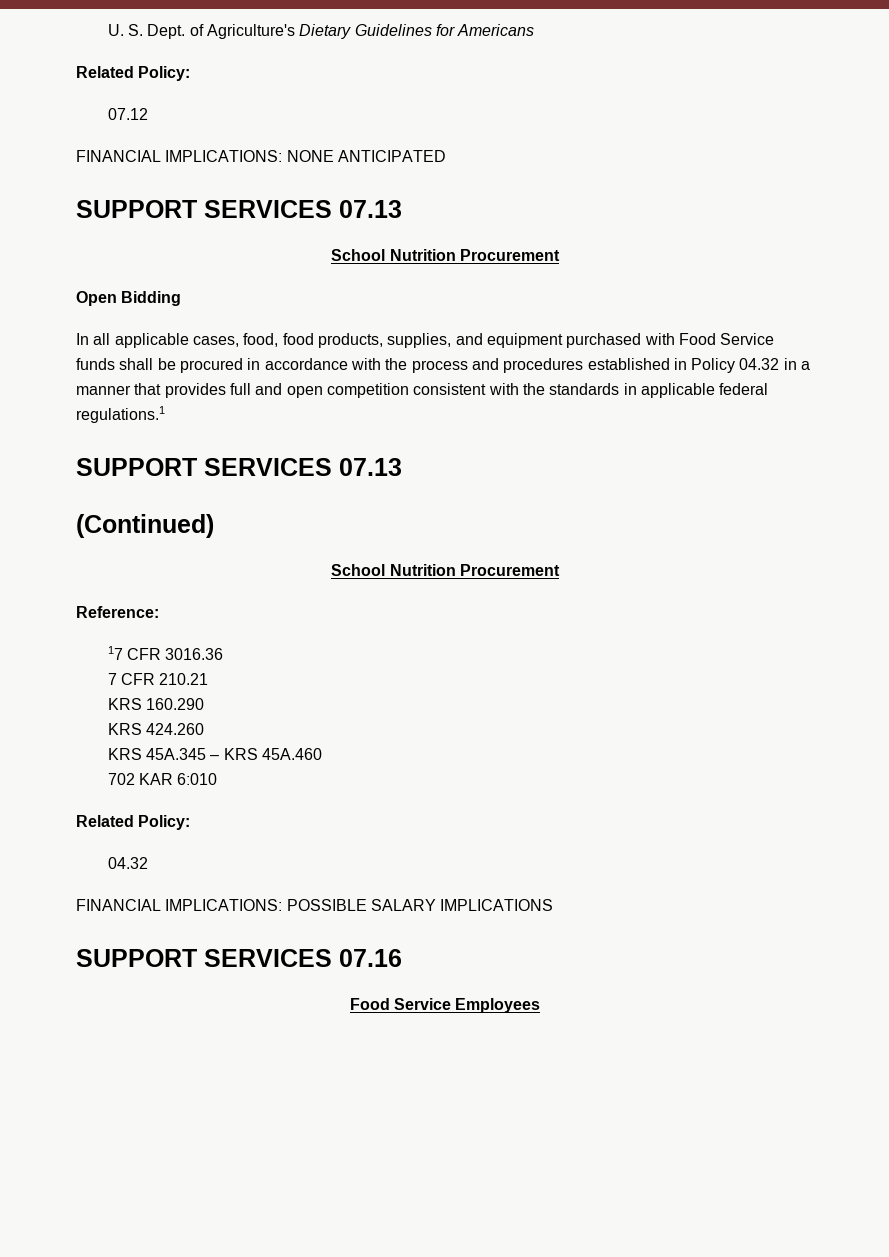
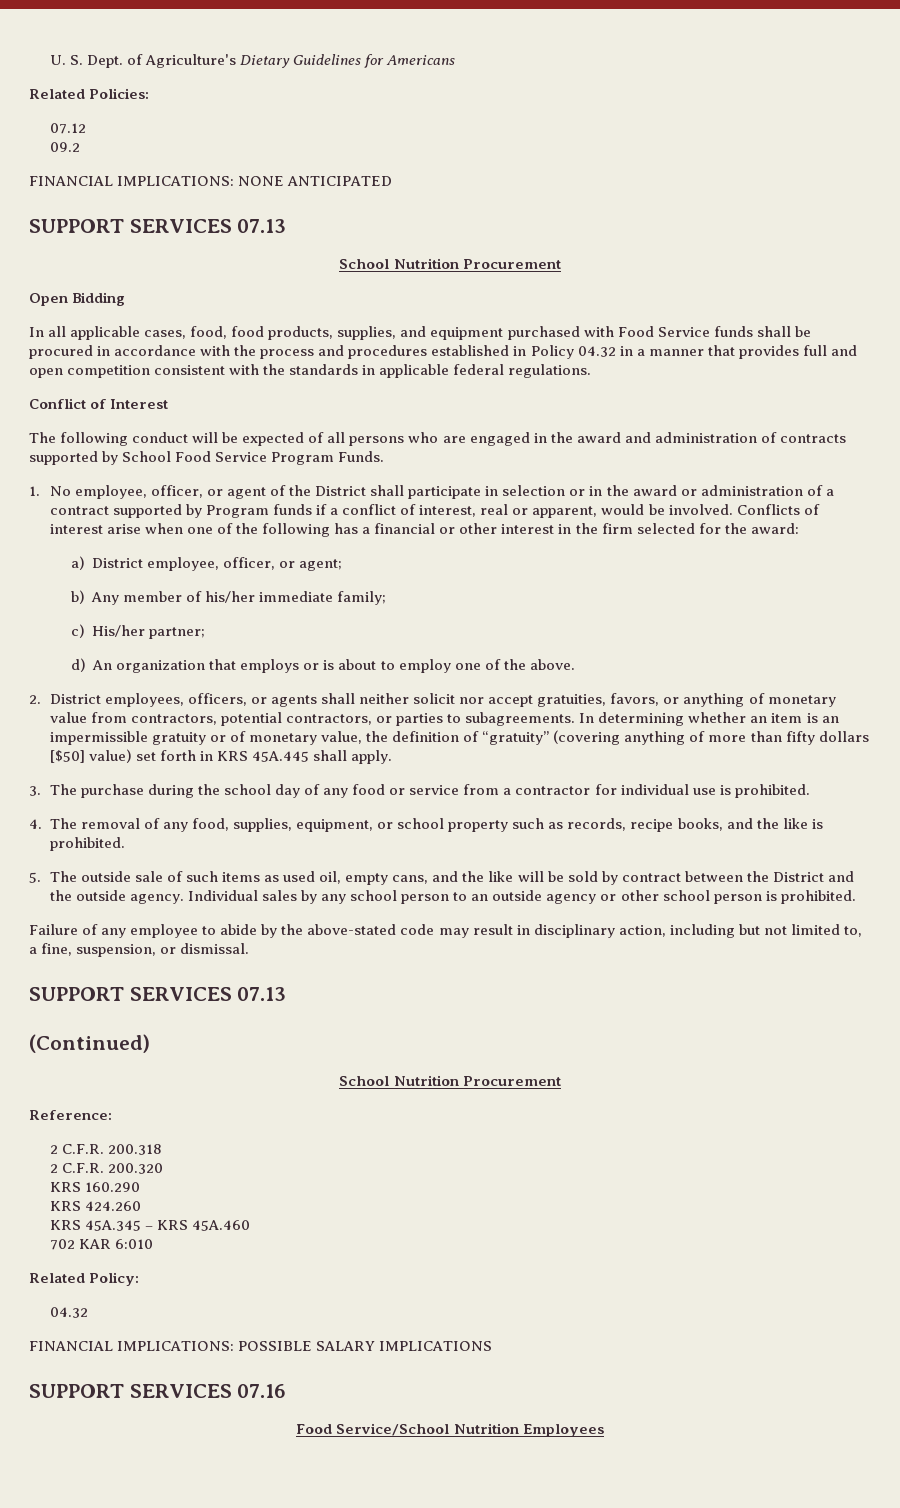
  U. S. Dept. of Agriculture's Dietary Guidelines for Americans
- Related Policy:
+ Related Policies:
+ 09.2
- In all applicable cases, food, food products, supplies, and equipment purchased with Food Service funds shall be procured in accordance with the process and procedures established in Policy 04.32 in a manner that provides full and open competition consistent with the standards in applicable federal regulations.1
+ In all applicable cases, food, food products, supplies, and equipment purchased with Food Service funds shall be procured in accordance with the process and procedures established in Policy 04.32 in a manner that provides full and open competition consistent with the standards in applicable federal regulations.
+ Conflict of Interest
+ The following conduct will be expected of all persons who are engaged in the award and administration of contracts supported by School Food Service Program Funds.
+ 1. No employee, officer, or agent of the District shall participate in selection or in the award or administration of a contract supported by Program funds if a conflict of interest, real or apparent, would be involved. Conflicts of interest arise when one of the following has a financial or other interest in the firm selected for the award:
+ a) District employee, officer, or agent;
+ b) Any member of his/her immediate family;
+ c) His/her partner;
+ d) An organization that employs or is about to employ one of the above.
+ 2. District employees, officers, or agents shall neither solicit nor accept gratuities, favors, or anything of monetary value from contractors, potential contractors, or parties to subagreements. In determining whether an item is an impermissible gratuity or of monetary value, the definition of “gratuity” (covering anything of more than fifty dollars [$50] value) set forth in KRS 45A.445 shall apply.
+ 3. The purchase during the school day of any food or service from a contractor for individual use is prohibited.
+ 4. The removal of any food, supplies, equipment, or school property such as records, recipe books, and the like is prohibited.
+ 5. The outside sale of such items as used oil, empty cans, and the like will be sold by contract between the District and the outside agency. Individual sales by any school person to an outside agency or other school person is prohibited.
+ Failure of any employee to abide by the above-stated code may result in disciplinary action, including but not limited to, a fine, suspension, or dismissal.
- 17 CFR 3016.36
- 7 CFR 210.21
+ 2 C.F.R. 200.318
+ 2 C.F.R. 200.320
- Food Service Employees
+ Food Service/School Nutrition Employees

